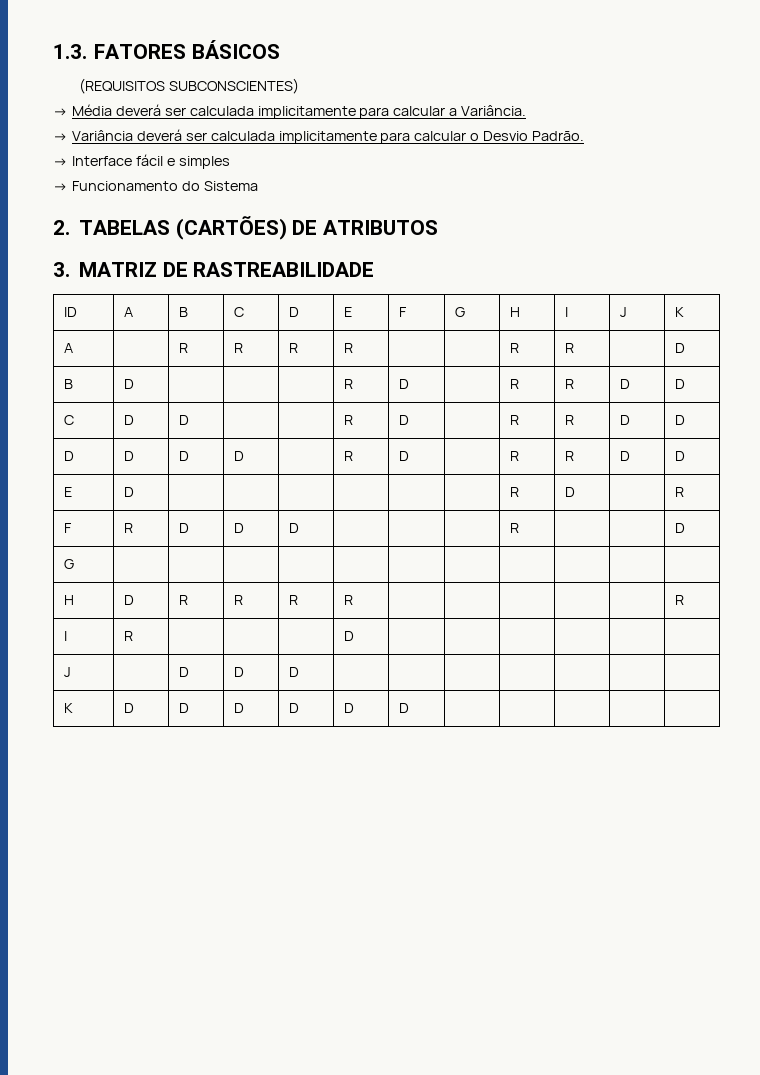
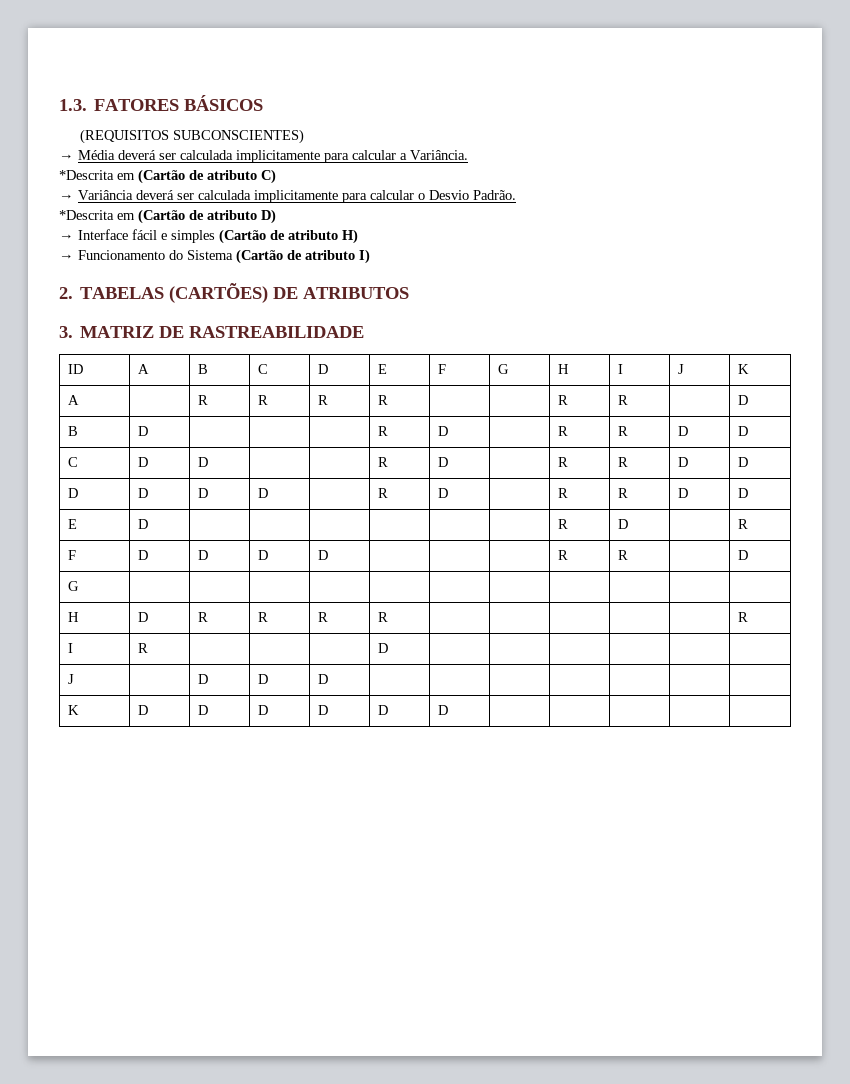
+ *Descrita em (Cartão de atributo C)
+ *Descrita em (Cartão de atributo D)
- → Interface fácil e simples
+ → Interface fácil e simples (Cartão de atributo H)
- → Funcionamento do Sistema
+ → Funcionamento do Sistema (Cartão de atributo I)
- F | R | D | D | D | | | | R | | | D
+ F | D | D | D | D | | | | R | R | | D

